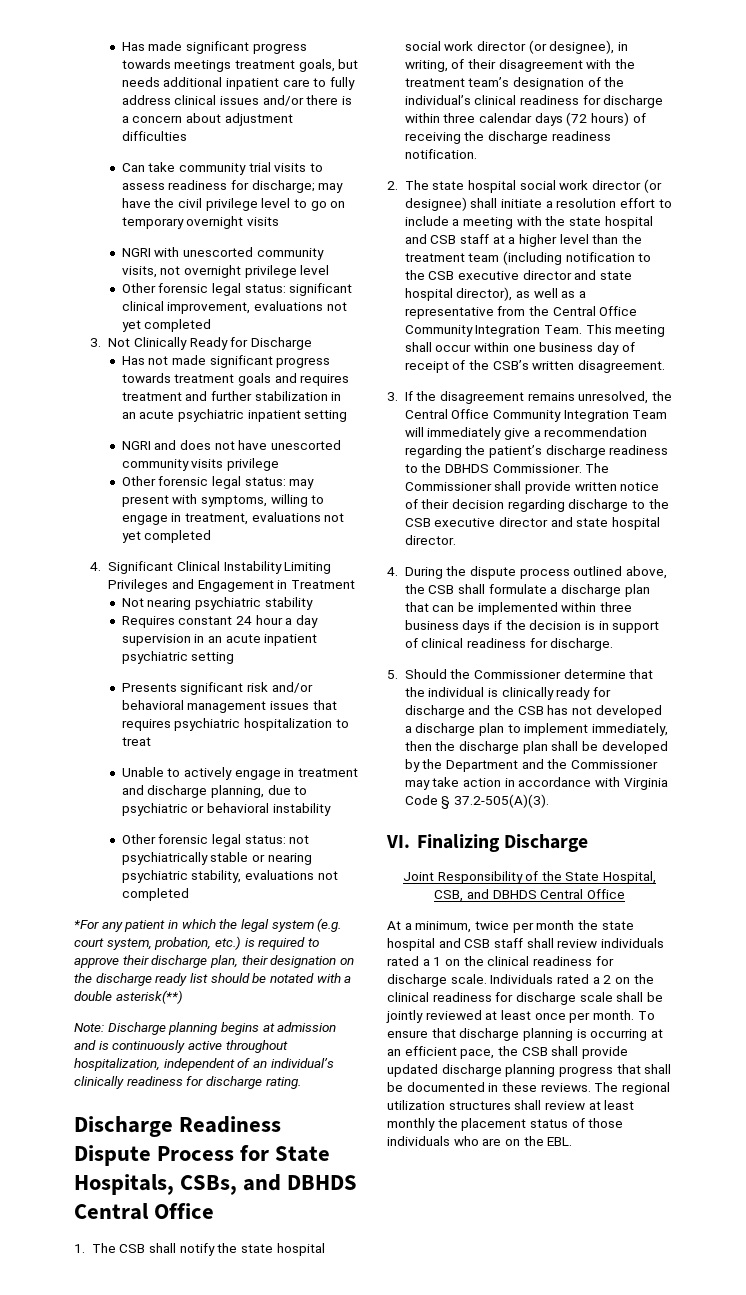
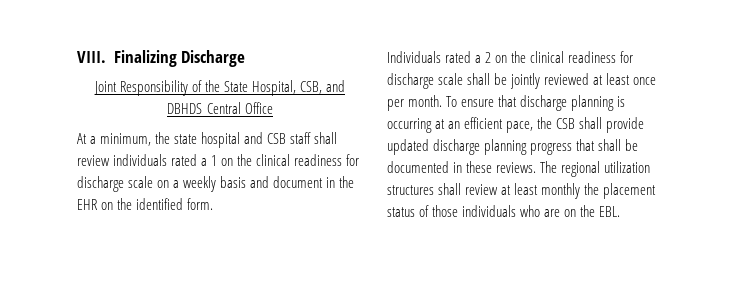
- Has made significant progress towards meetings treatment goals, but needs additional inpatient care to fully address clinical issues and/or there is a concern about adjustment difficulties
- Can take community trial visits to assess readiness for discharge; may have the civil privilege level to go on temporary overnight visits
- NGRI with unescorted community visits, not overnight privilege level
- Other forensic legal status: significant clinical improvement, evaluations not yet completed
- 3. Not Clinically Ready for Discharge
- Has not made significant progress towards treatment goals and requires treatment and further stabilization in an acute psychiatric inpatient setting
- NGRI and does not have unescorted community visits privilege
- Other forensic legal status: may present with symptoms, willing to engage in treatment, evaluations not yet completed
- 4. Significant Clinical Instability Limiting Privileges and Engagement in Treatment
- Not nearing psychiatric stability
- Requires constant 24 hour a day supervision in an acute inpatient psychiatric setting
- Presents significant risk and/or behavioral management issues that requires psychiatric hospitalization to treat
- Unable to actively engage in treatment and discharge planning, due to psychiatric or behavioral instability
- Other forensic legal status: not psychiatrically stable or nearing psychiatric stability, evaluations not completed
- *For any patient in which the legal system (e.g. court system, probation, etc.) is required to approve their discharge plan, their designation on the discharge ready list should be notated with a double asterisk(**)
- Note: Discharge planning begins at admission and is continuously active throughout hospitalization, independent of an individual’s clinically readiness for discharge rating.
- Discharge Readiness Dispute Process for State Hospitals, CSBs, and DBHDS Central Office
- 1. The CSB shall notify the state hospital social work director (or designee), in writing, of their disagreement with the treatment team’s designation of the individual’s clinical readiness for discharge within three calendar days (72 hours) of receiving the discharge readiness notification.
- 2. The state hospital social work director (or designee) shall initiate a resolution effort to include a meeting with the state hospital and CSB staff at a higher level than the treatment team (including notification to the CSB executive director and state hospital director), as well as a representative from the Central Office Community Integration Team. This meeting shall occur within one business day of receipt of the CSB’s written disagreement.
- 3. If the disagreement remains unresolved, the Central Office Community Integration Team will immediately give a recommendation regarding the patient’s discharge readiness to the DBHDS Commissioner. The Commissioner shall provide written notice of their decision regarding discharge to the CSB executive director and state hospital director.
- 4. During the dispute process outlined above, the CSB shall formulate a discharge plan that can be implemented within three business days if the decision is in support of clinical readiness for discharge.
- 5. Should the Commissioner determine that the individual is clinically ready for discharge and the CSB has not developed a discharge plan to implement immediately, then the discharge plan shall be developed by the Department and the Commissioner may take action in accordance with Virginia Code § 37.2-505(A)(3).
- VI. Finalizing Discharge
+ VIII. Finalizing Discharge
- At a minimum, twice per month the state hospital and CSB staff shall review individuals rated a 1 on the clinical readiness for discharge scale. Individuals rated a 2 on the clinical readiness for discharge scale shall be jointly reviewed at least once per month.
+ At a minimum, the state hospital and CSB staff shall review individuals rated a 1 on the clinical readiness for discharge scale on a weekly basis and document in the EHR on the identified form.
+ Individuals rated a 2 on the clinical readiness for discharge scale shall be jointly reviewed at least once per month.

